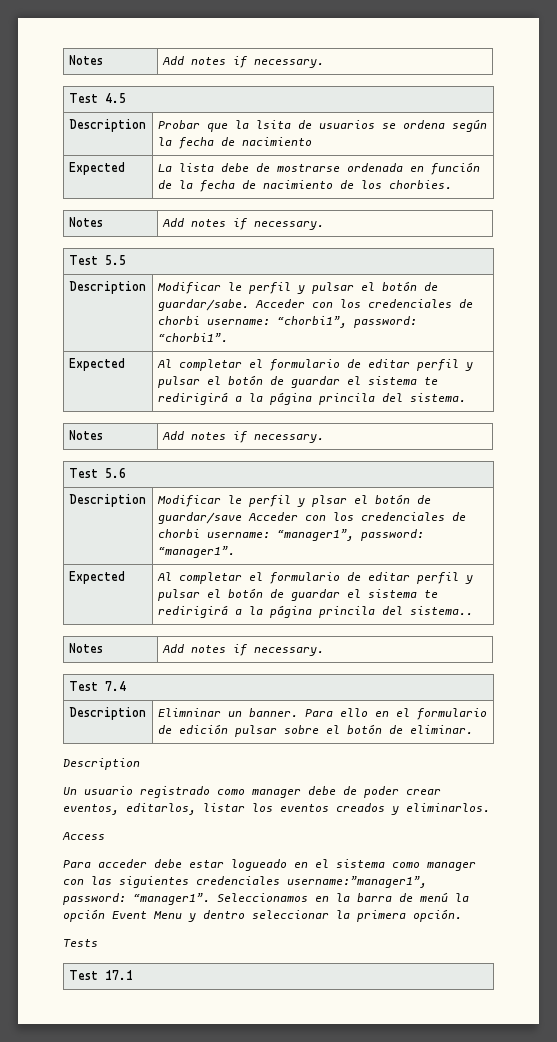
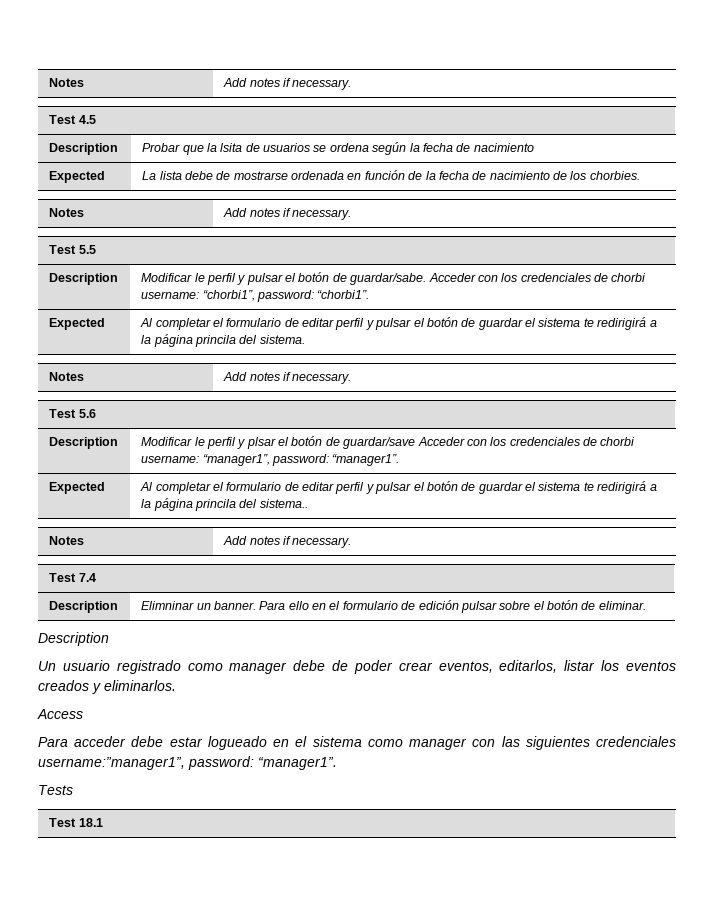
- Seleccionamos en la barra de menú la opción Event Menu y dentro seleccionar la primera opción.
- Test 17.1
+ Test 18.1

